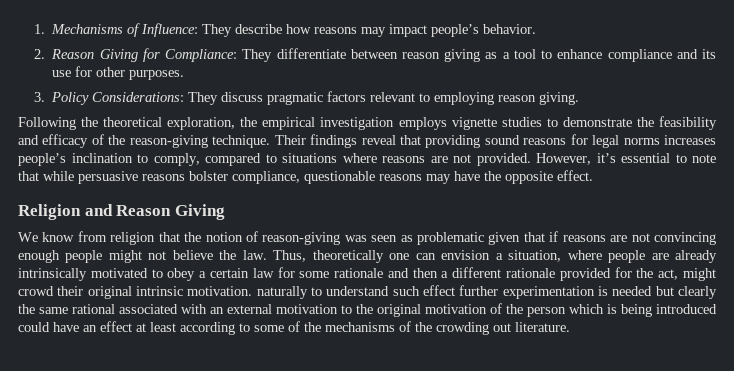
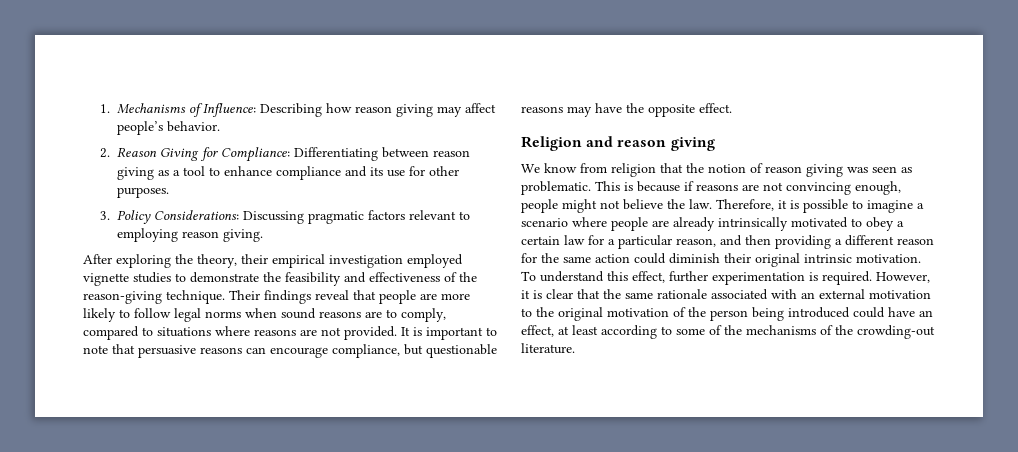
- 1. Mechanisms of Influence: They describe how reasons may impact people’s behavior.
+ 1. Mechanisms of Influence: Describing how reason giving may affect people’s behavior.
- 2. Reason Giving for Compliance: They differentiate between reason giving as a tool to enhance compliance and its use for other purposes.
+ 2. Reason Giving for Compliance: Differentiating between reason giving as a tool to enhance compliance and its use for other purposes.
- 3. Policy Considerations: They discuss pragmatic factors relevant to employing reason giving.
+ 3. Policy Considerations: Discussing pragmatic factors relevant to employing reason giving.
- Following the theoretical exploration, the empirical investigation employs vignette studies to demonstrate the feasibility and efficacy of the reason-giving technique.
+ After exploring the theory, their empirical investigation employed vignette studies to demonstrate the feasibility and effectiveness of the reason-giving technique.
- Their findings reveal that providing sound reasons for legal norms increases people’s inclination to comply, compared to situations where reasons are not provided.
+ Their findings reveal that people are more likely to follow legal norms when sound reasons are to comply, compared to situations where reasons are not provided.
- However, it’s essential to note that while persuasive reasons bolster compliance, questionable reasons may have the opposite effect.
+ It is important to note that persuasive reasons can encourage compliance, but questionable reasons may have the opposite effect.
- Religion and Reason Giving
+ Religion and reason giving
- We know from religion that the notion of reason-giving was seen as problematic given that if reasons are not convincing enough people might not believe the law.
+ We know from religion that the notion of reason giving was seen as problematic. This is because if reasons are not convincing enough, people might not believe the law.
- Thus, theoretically one can envision a situation, where people are already intrinsically motivated to obey a certain law for some rationale and then a different rationale provided for the act, might crowd their original intrinsic motivation. naturally to understand such effect further experimentation is needed but clearly the same rational associated with an external motivation to the original motivation of the person which is being introduced could have an effect at least according to some of the mechanisms of the crowding out literature.
+ Therefore, it is possible to imagine a scenario where people are already intrinsically motivated to obey a certain law for a particular reason, and then providing a different reason for the same action could diminish their original intrinsic motivation. To understand this effect, further experimentation is required. However, it is clear that the same rationale associated with an external motivation to the original motivation of the person being introduced could have an effect, at least according to some of the mechanisms of the crowding-out literature.

